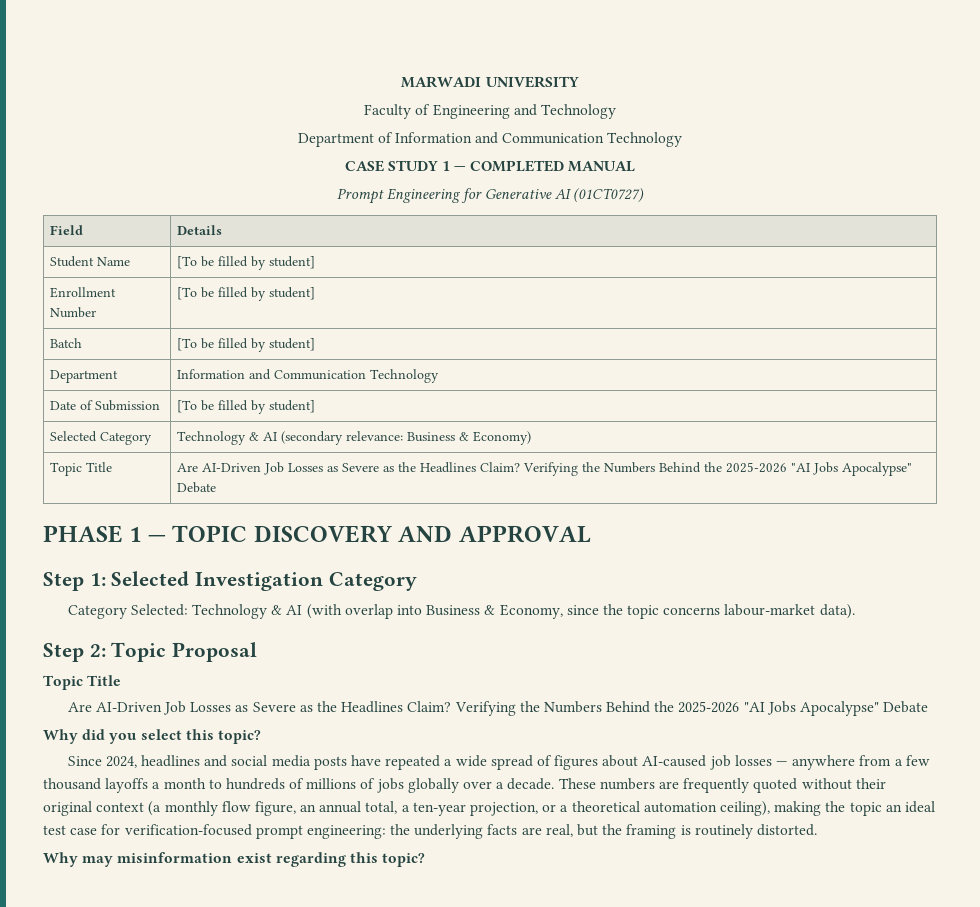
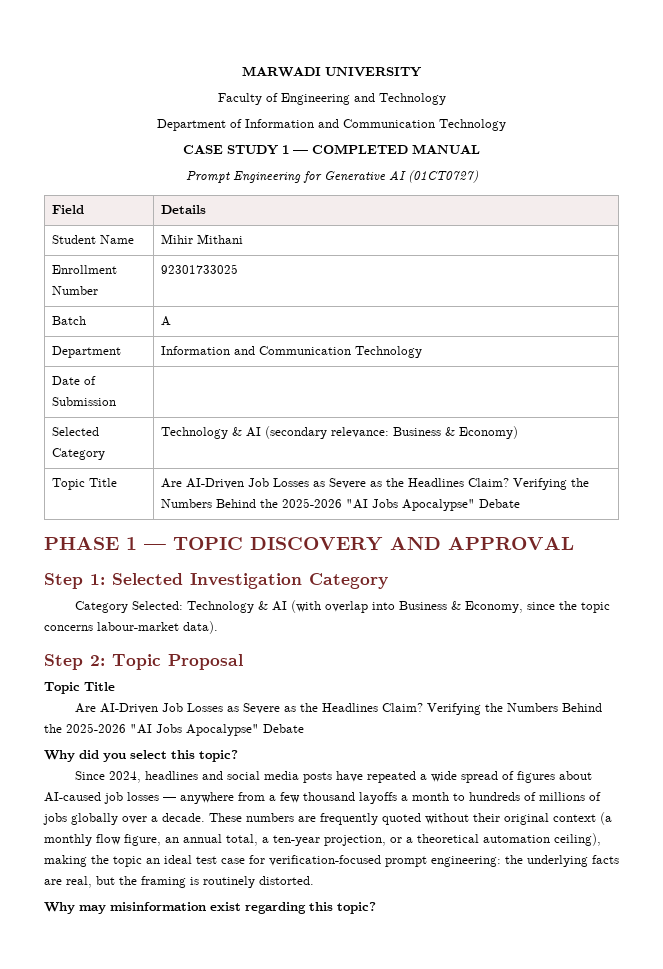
- Student Name | [To be filled by student]
- Enrollment Number | [To be filled by student]
- Batch | [To be filled by student]
+ Student Name | Mihir Mithani
+ Enrollment Number | 92301733025
+ Batch | A
- Date of Submission | [To be filled by student]
+ Date of Submission |

